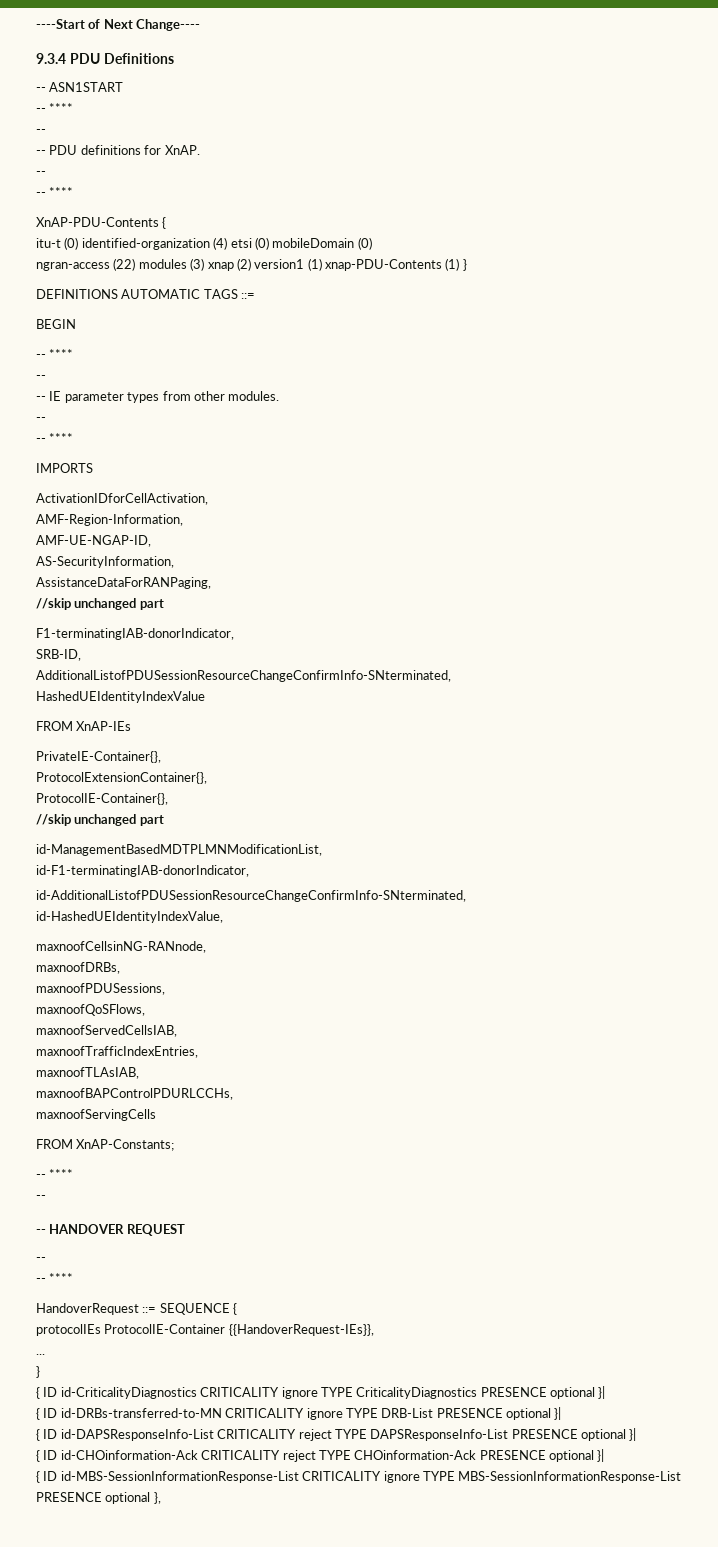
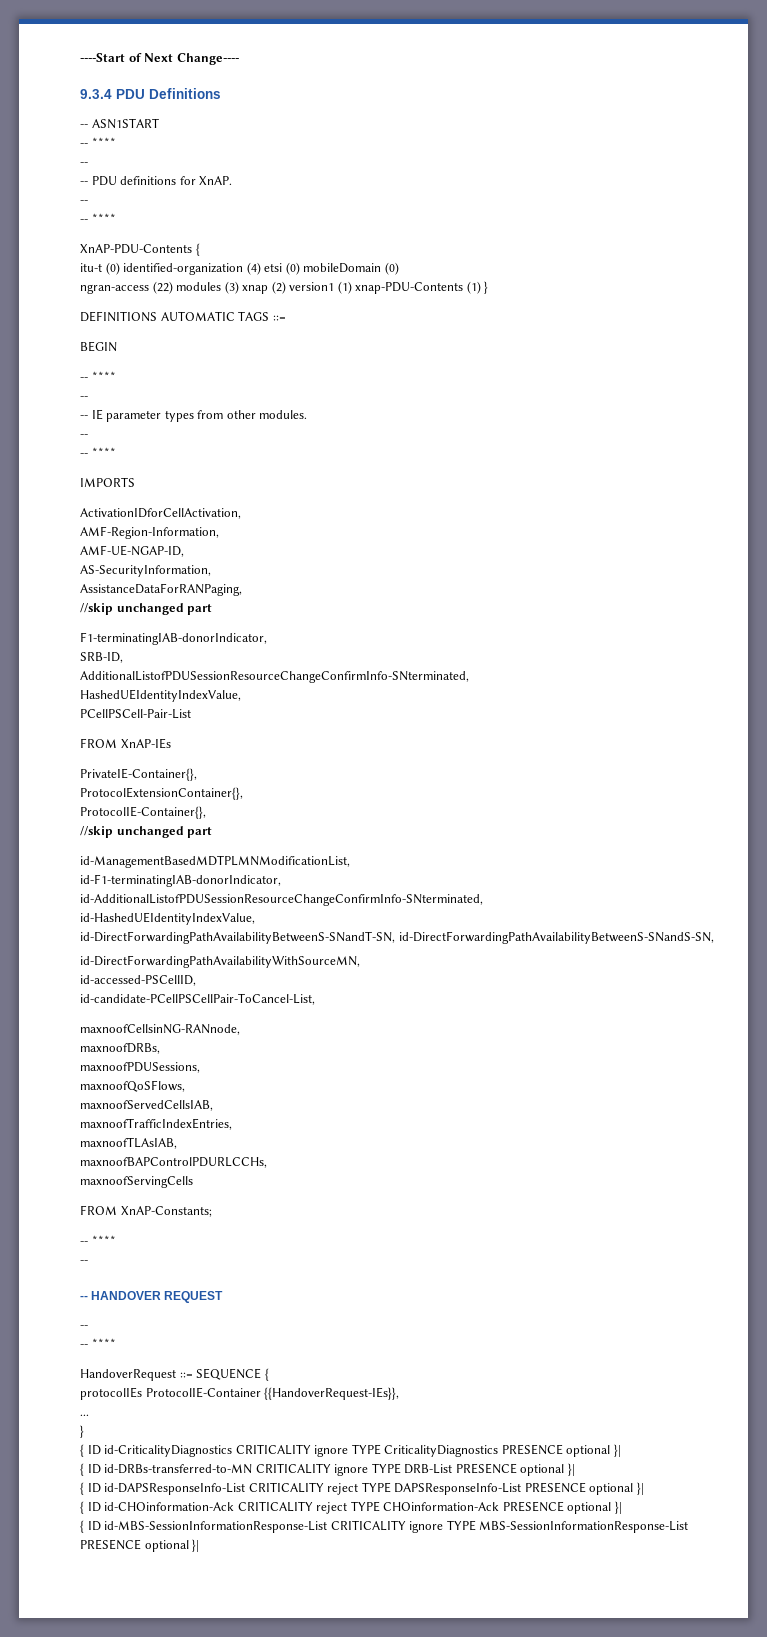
- HashedUEIdentityIndexValue
+ HashedUEIdentityIndexValue,
+ PCellPSCell-Pair-List
+ id-DirectForwardingPathAvailabilityBetweenS-SNandT-SN, id-DirectForwardingPathAvailabilityBetweenS-SNandS-SN,
+ id-DirectForwardingPathAvailabilityWithSourceMN,
+ id-accessed-PSCellID,
+ id-candidate-PCellPSCellPair-ToCancel-List,
- { ID id-MBS-SessionInformationResponse-List CRITICALITY ignore TYPE MBS-SessionInformationResponse-List PRESENCE optional },
+ { ID id-MBS-SessionInformationResponse-List CRITICALITY ignore TYPE MBS-SessionInformationResponse-List PRESENCE optional }|

